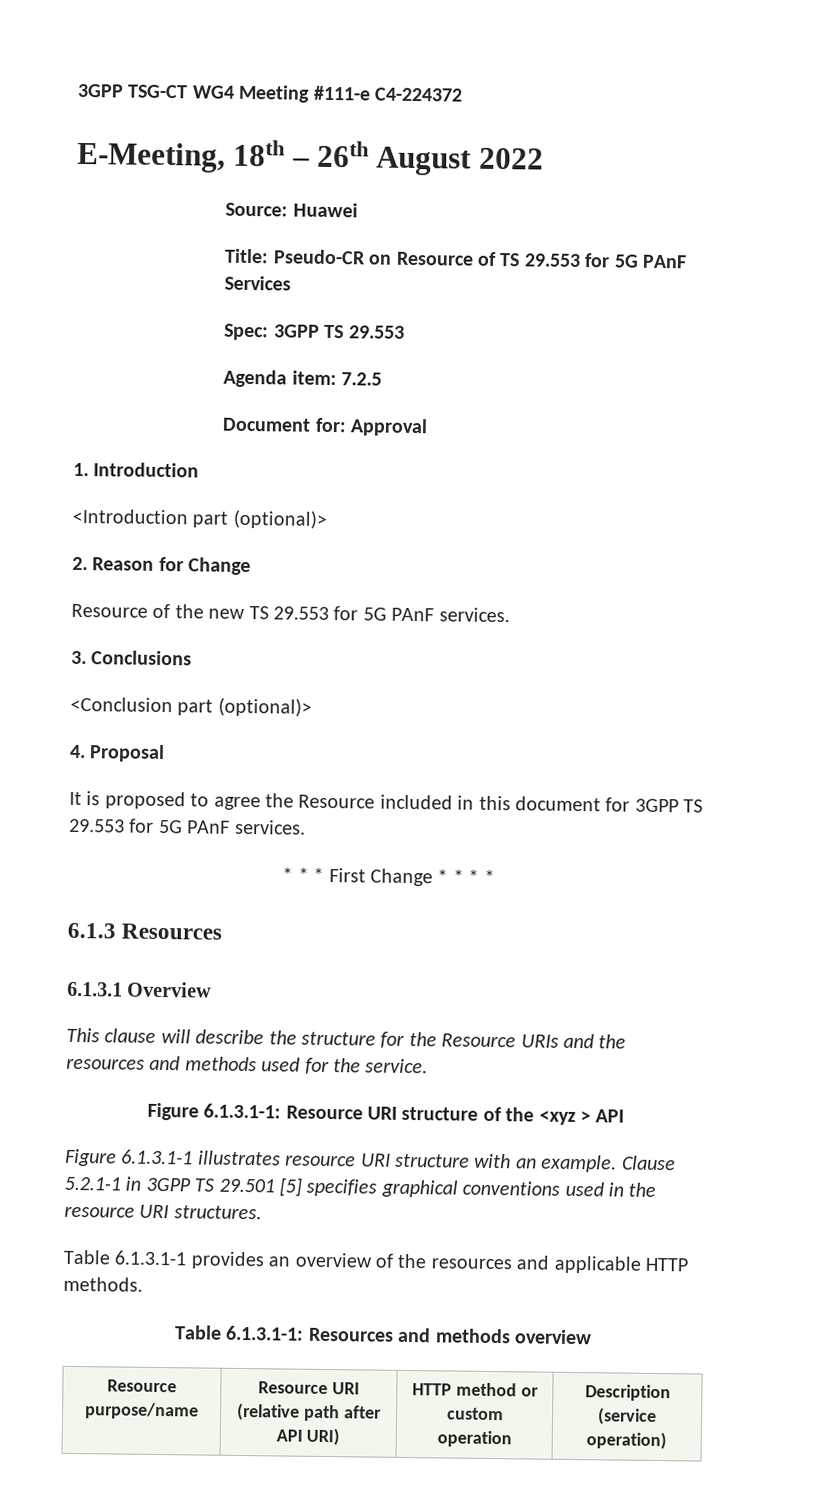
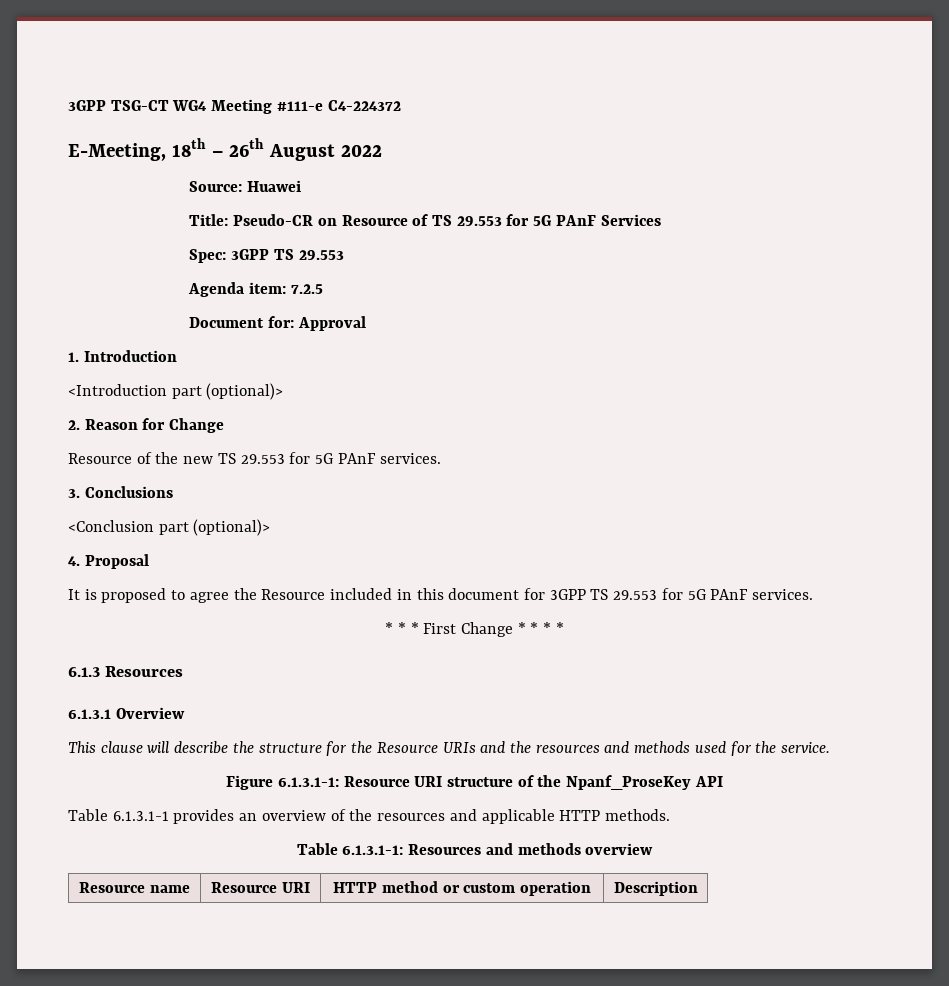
- Figure 6.1.3.1-1: Resource URI structure of the <xyz > API
- Figure 6.1.3.1-1 illustrates resource URI structure with an example. Clause 5.2.1-1 in 3GPP TS 29.501 [5] specifies graphical conventions used in the resource URI structures.
+ Figure 6.1.3.1-1: Resource URI structure of the Npanf_ProseKey API
- Resource purpose/name | Resource URI (relative path after API URI) | HTTP method or custom operation | Description (service operation)
+ Resource name | Resource URI | HTTP method or custom operation | Description

